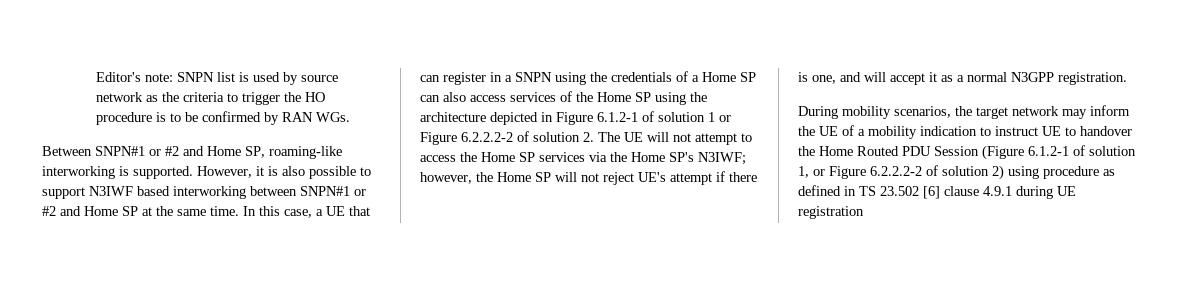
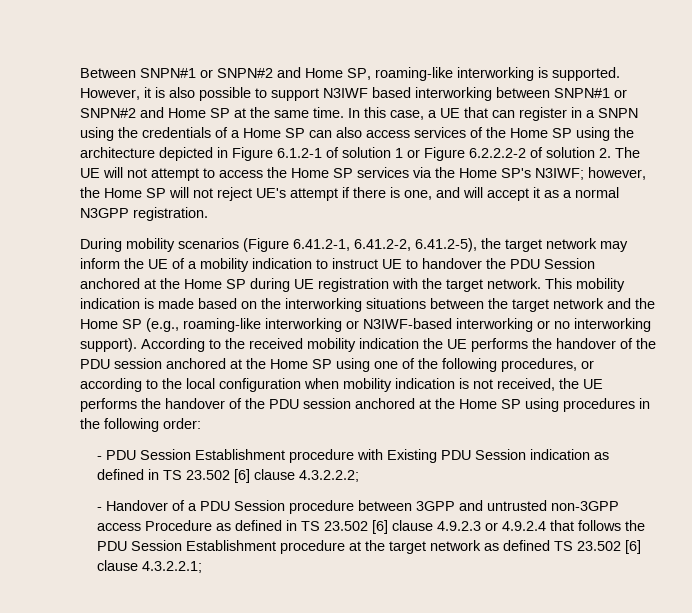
- Editor's note: SNPN list is used by source network as the criteria to trigger the HO procedure is to be confirmed by RAN WGs.
- Between SNPN#1 or #2 and Home SP, roaming-like interworking is supported.
+ Between SNPN#1 or SNPN#2 and Home SP, roaming-like interworking is supported.
- However, it is also possible to support N3IWF based interworking between SNPN#1 or #2 and Home SP at the same time.
+ However, it is also possible to support N3IWF based interworking between SNPN#1 or SNPN#2 and Home SP at the same time.
- During mobility scenarios, the target network may inform the UE of a mobility indication to instruct UE to handover the Home Routed PDU Session (Figure 6.1.2-1 of solution 1, or Figure 6.2.2.2-2 of solution 2) using procedure as defined in TS 23.502 [6] clause 4.9.1 during UE registration
+ During mobility scenarios (Figure 6.41.2-1, 6.41.2-2, 6.41.2-5), the target network may inform the UE of a mobility indication to instruct UE to handover the PDU Session anchored at the Home SP during UE registration with the target network. This mobility indication is made based on the interworking situations between the target network and the Home SP (e.g., roaming-like interworking or N3IWF-based interworking or no interworking support). According to the received mobility indication the UE performs the handover of the PDU session anchored at the Home SP using one of the following procedures, or according to the local configuration when mobility indication is not received, the UE performs the handover of the PDU session anchored at the Home SP using procedures in the following order:
+ - PDU Session Establishment procedure with Existing PDU Session indication as defined in TS 23.502 [6] clause 4.3.2.2.2;
+ - Handover of a PDU Session procedure between 3GPP and untrusted non-3GPP access Procedure as defined in TS 23.502 [6] clause 4.9.2.3 or 4.9.2.4 that follows the PDU Session Establishment procedure at the target network as defined TS 23.502 [6] clause 4.3.2.2.1;

